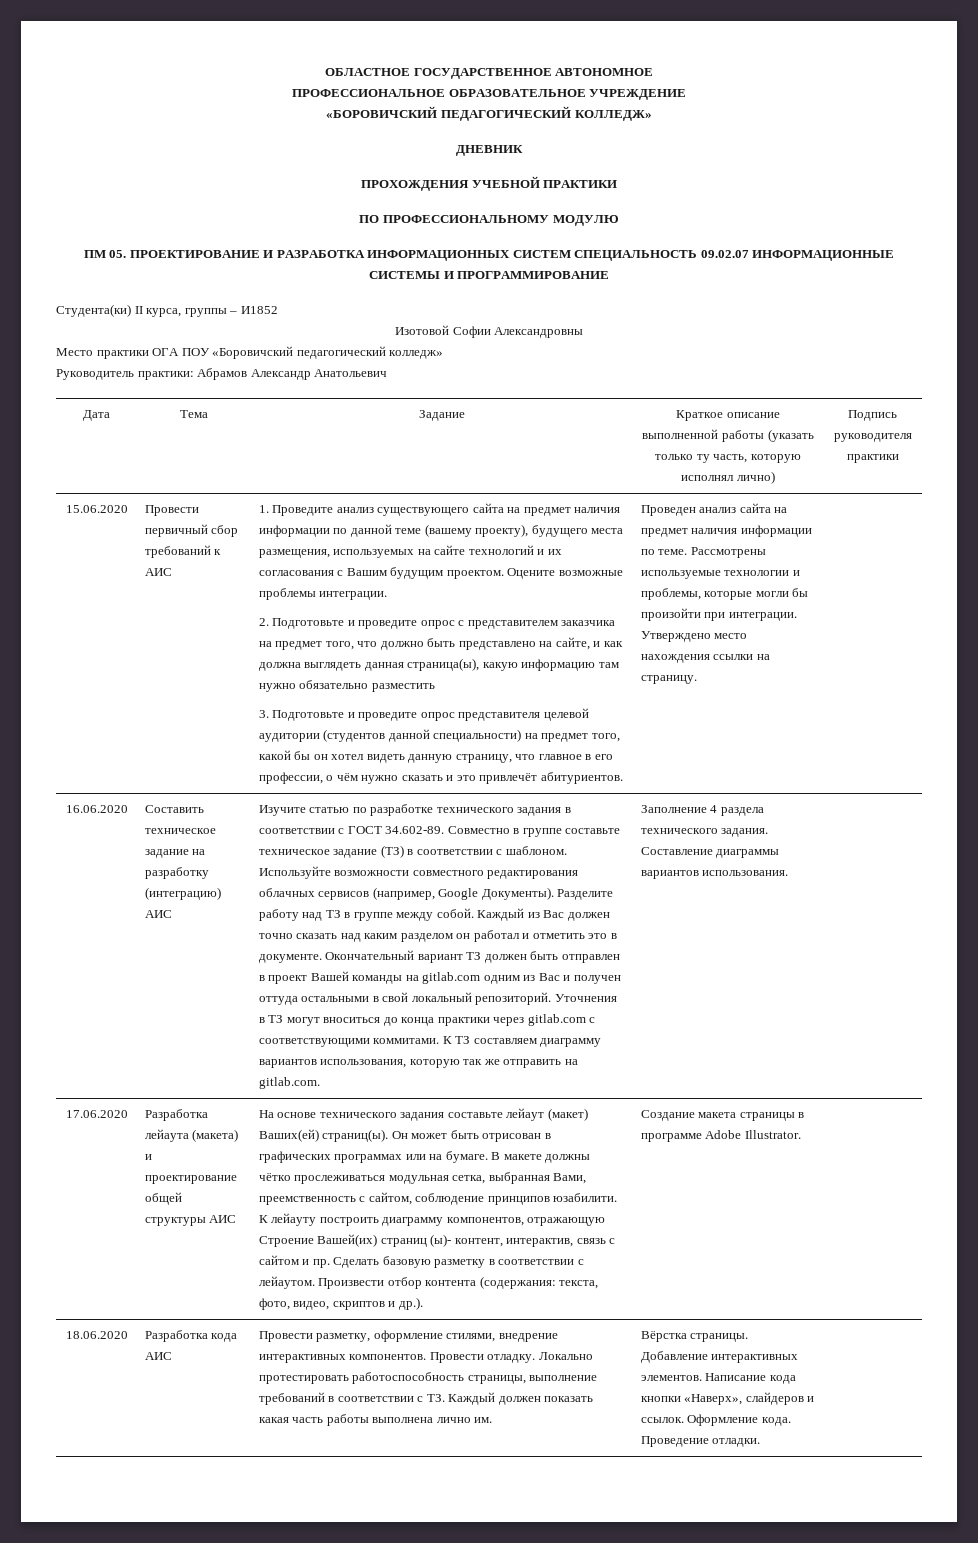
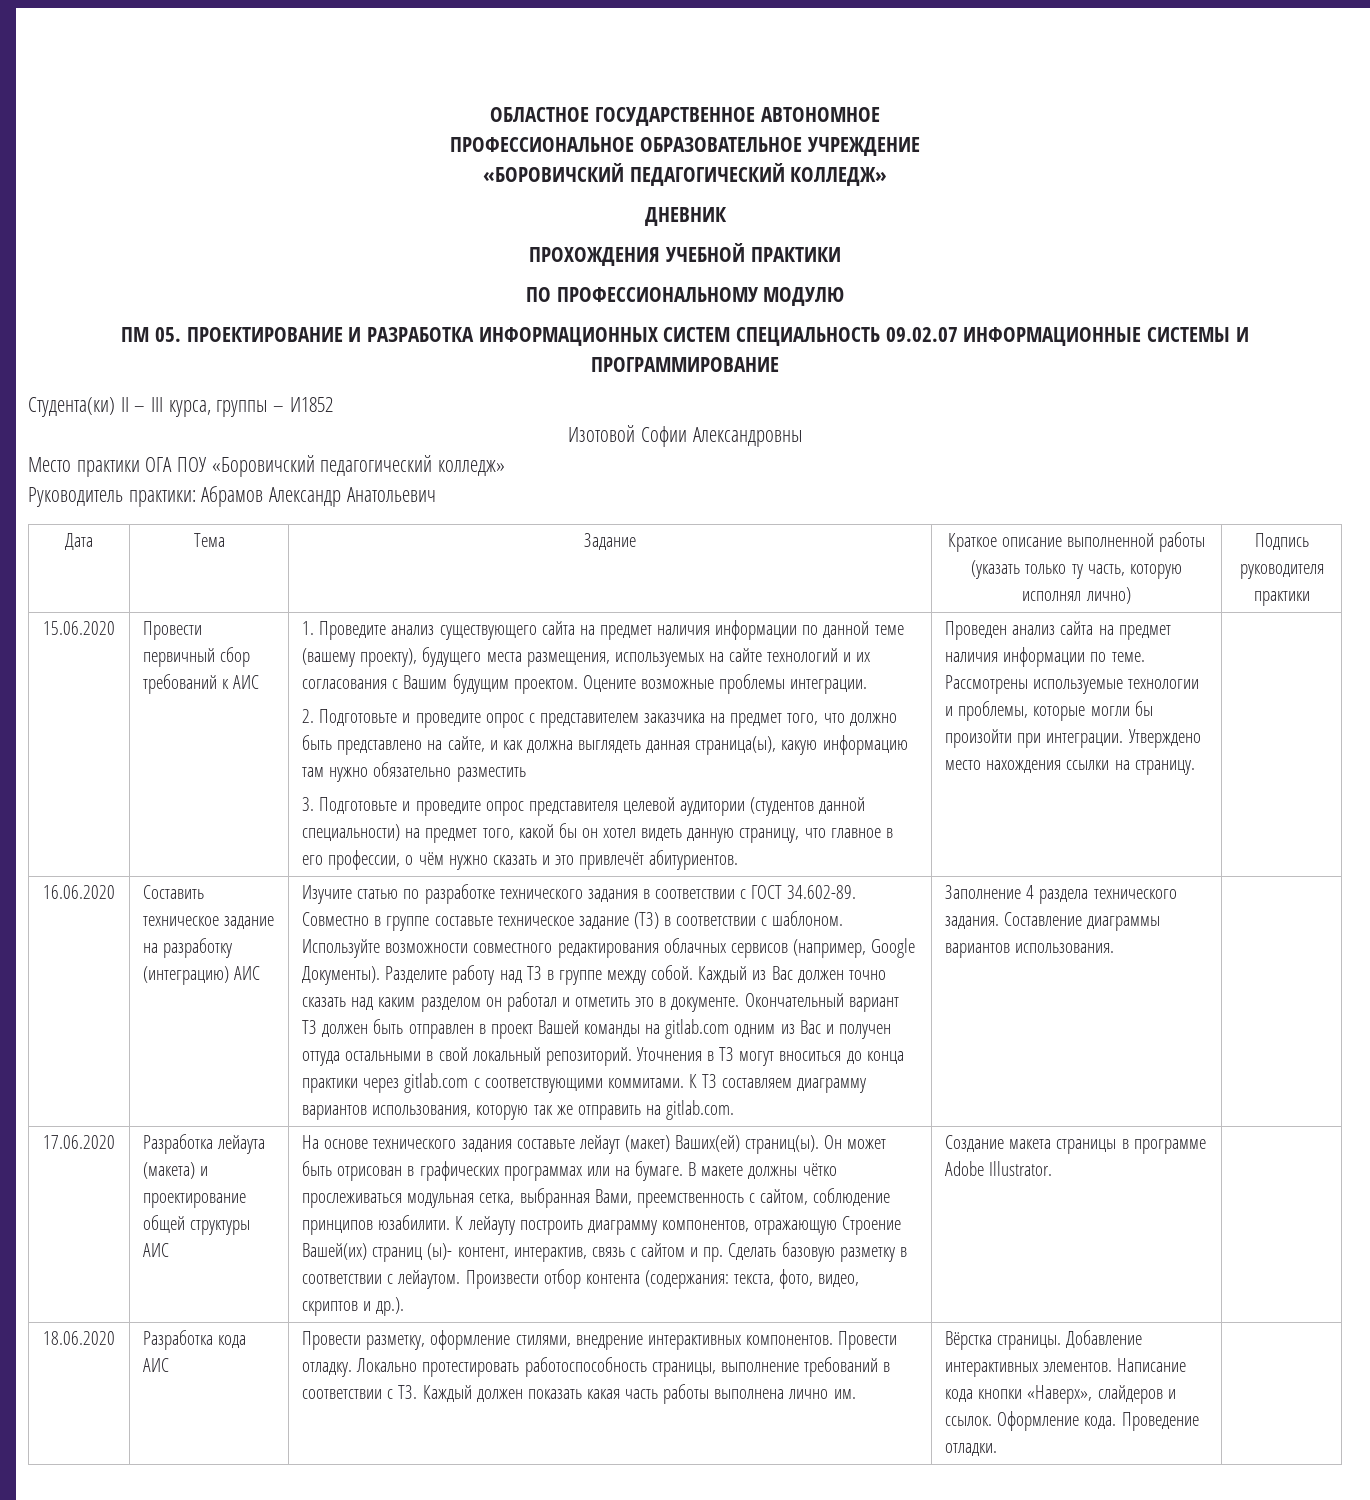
- Студента(ки) II курса, группы – И1852
+ Студента(ки) II – III курса, группы – И1852

